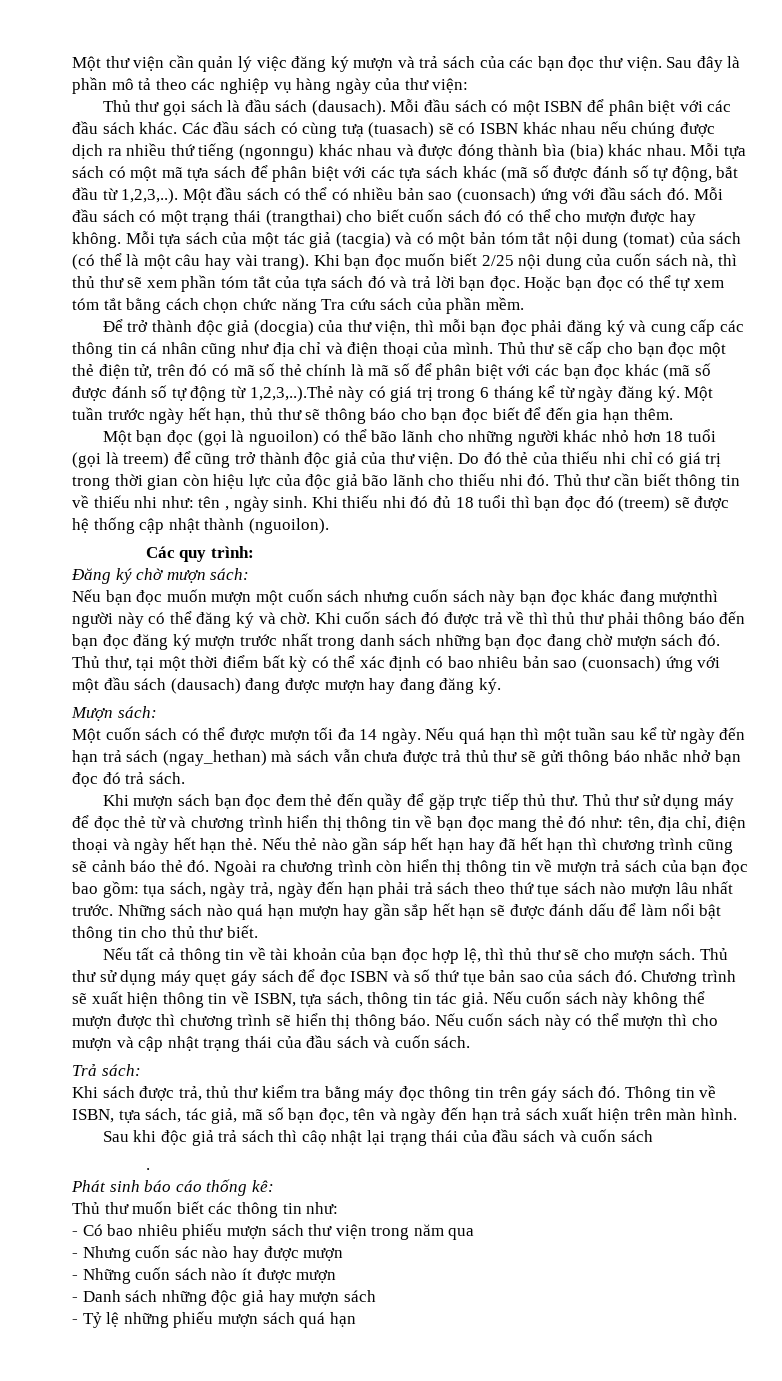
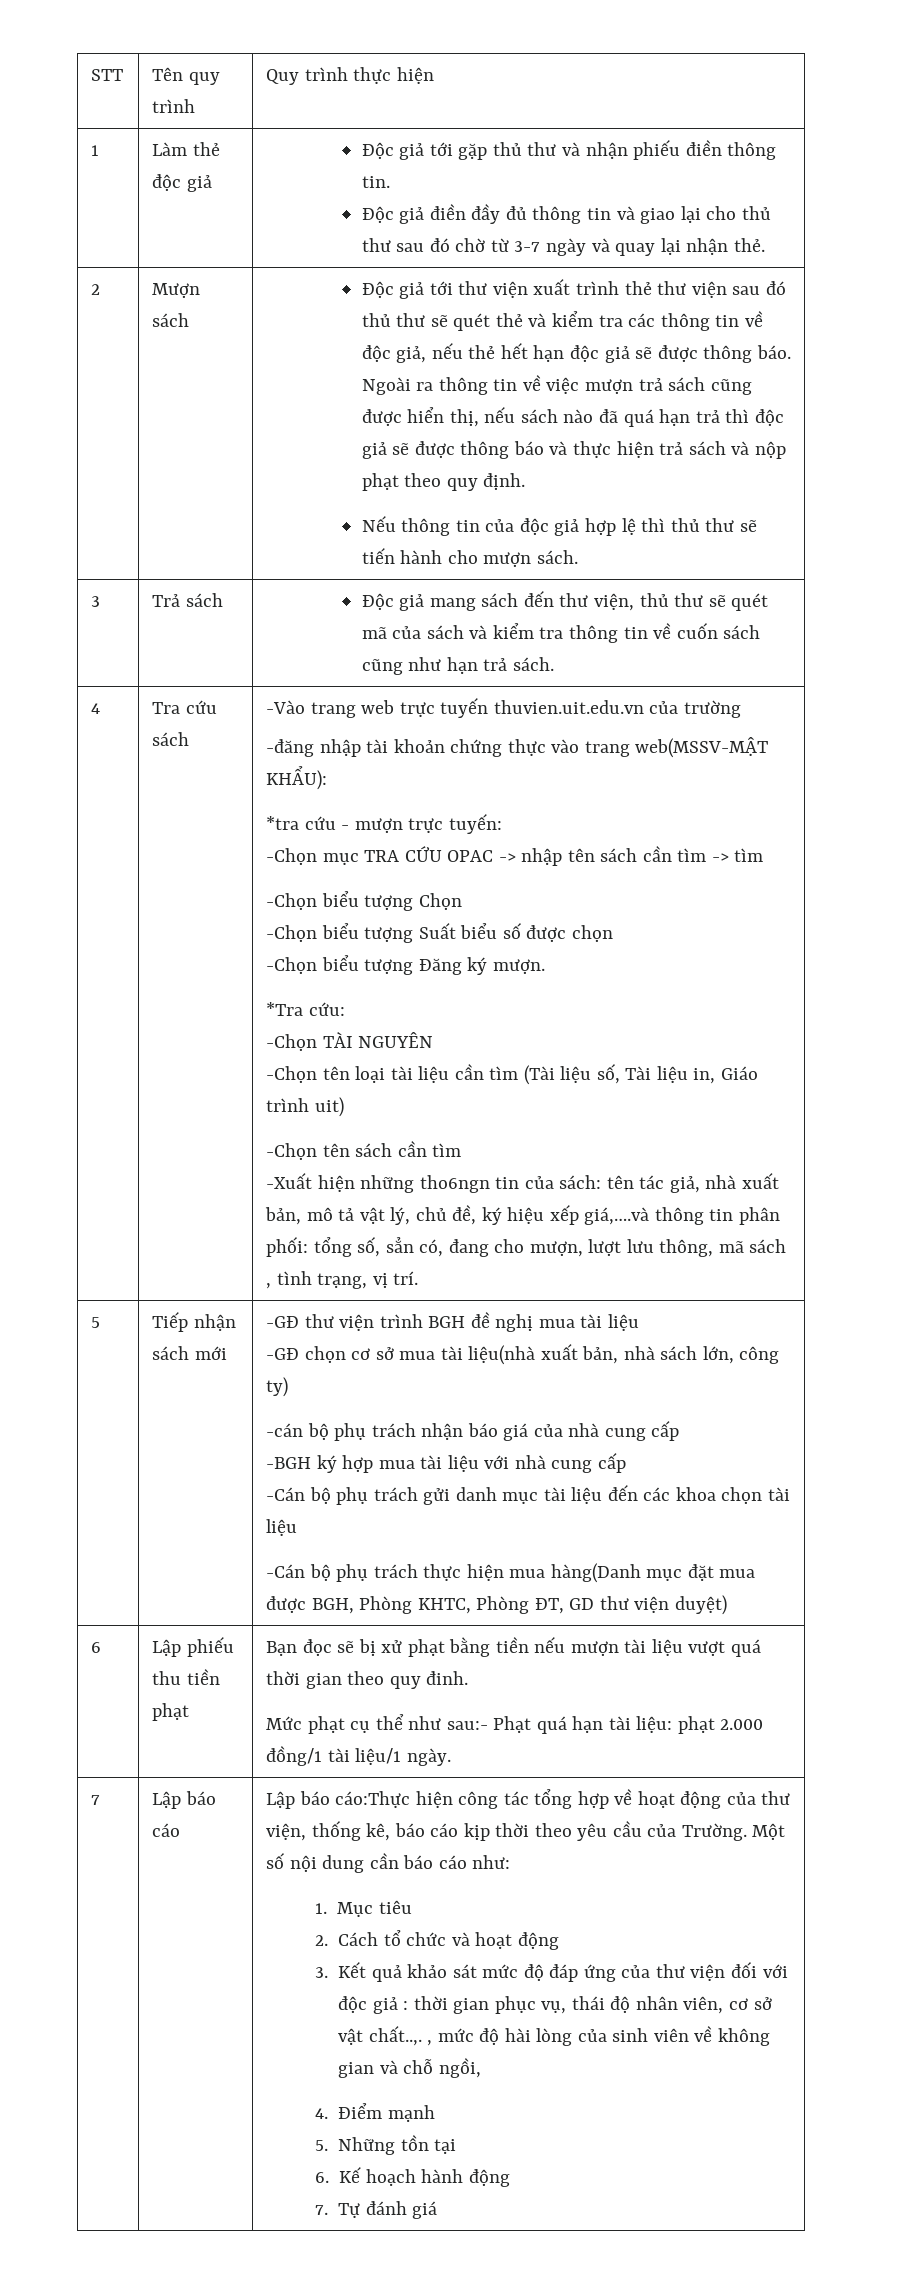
- Một thư viện cần quản lý việc đăng ký mượn và trả sách của các bạn đọc thư viện. Sau đây là phần mô tả theo các nghiệp vụ hàng ngày của thư viện:
- Thủ thư gọi sách là đầu sách (dausach). Mỗi đầu sách có một ISBN để phân biệt với các đầu sách khác. Các đầu sách có cùng tưạ (tuasach) sẽ có ISBN khác nhau nếu chúng được dịch ra nhiều thứ tiếng (ngonngu) khác nhau và được đóng thành bìa (bia) khác nhau. Mỗi tựa sách có một mã tựa sách để phân biệt với các tựa sách khác (mã số được đánh số tự động, bắt đầu từ 1,2,3,..). Một đầu sách có thể có nhiều bản sao (cuonsach) ứng với đầu sách đó. Mỗi đầu sách có một trạng thái (trangthai) cho biết cuốn sách đó có thể cho mượn được hay không. Mỗi tựa sách của một tác giả (tacgia) và có một bản tóm tắt nội dung (tomat) của sách (có thể là một câu hay vài trang). Khi bạn đọc muốn biết 2/25 nội dung của cuốn sách nà, thì thủ thư sẽ xem phần tóm tắt của tựa sách đó và trả lời bạn đọc. Hoặc bạn đọc có thể tự xem tóm tắt bằng cách chọn chức năng Tra cứu sách của phần mềm.
- Để trở thành độc giả (docgia) của thư viện, thì mỗi bạn đọc phải đăng ký và cung cấp các thông tin cá nhân cũng như địa chỉ và điện thoại của mình. Thủ thư sẽ cấp cho bạn đọc một thẻ điện tử, trên đó có mã số thẻ chính là mã số để phân biệt với các bạn đọc khác (mã số được đánh số tự động từ 1,2,3,..).Thẻ này có giá trị trong 6 tháng kể từ ngày đăng ký. Một tuần trước ngày hết hạn, thủ thư sẽ thông báo cho bạn đọc biết để đến gia hạn thêm.
- Một bạn đọc (gọi là nguoilon) có thể bão lãnh cho những người khác nhỏ hơn 18 tuổi (gọi là treem) để cũng trở thành độc giả của thư viện. Do đó thẻ của thiếu nhi chỉ có giá trị trong thời gian còn hiệu lực của độc giả bão lãnh cho thiếu nhi đó. Thủ thư cần biết thông tin về thiếu nhi như: tên , ngày sinh. Khi thiếu nhi đó đủ 18 tuổi thì bạn đọc đó (treem) sẽ được hệ thống cập nhật thành (nguoilon).
- Các quy trình:
- Đăng ký chờ mượn sách:
- Nếu bạn đọc muốn mượn một cuốn sách nhưng cuốn sách này bạn đọc khác đang mượnthì người này có thể đăng ký và chờ. Khi cuốn sách đó được trả về thì thủ thư phải thông báo đến bạn đọc đăng ký mượn trước nhất trong danh sách những bạn đọc đang chờ mượn sách đó. Thủ thư, tại một thời điểm bất kỳ có thể xác định có bao nhiêu bản sao (cuonsach) ứng với một đầu sách (dausach) đang được mượn hay đang đăng ký.
- Mượn sách:
- Một cuốn sách có thể được mượn tối đa 14 ngày. Nếu quá hạn thì một tuần sau kể từ ngày đến hạn trả sách (ngay_hethan) mà sách vẫn chưa được trả thủ thư sẽ gửi thông báo nhắc nhở bạn đọc đó trả sách.
- Khi mượn sách bạn đọc đem thẻ đến quầy để gặp trực tiếp thủ thư. Thủ thư sử dụng máy để đọc thẻ từ và chương trình hiển thị thông tin về bạn đọc mang thẻ đó như: tên, địa chỉ, điện thoại và ngày hết hạn thẻ. Nếu thẻ nào gần sáp hết hạn hay đã hết hạn thì chương trình cũng sẽ cảnh báo thẻ đó. Ngoài ra chương trình còn hiển thị thông tin về mượn trả sách của bạn đọc bao gồm: tụa sách, ngày trả, ngày đến hạn phải trả sách theo thứ tụe sách nào mượn lâu nhất trước. Những sách nào quá hạn mượn hay gần sắp hết hạn sẽ được đánh dấu để làm nổi bật thông tin cho thủ thư biết.
- Nếu tất cả thông tin về tài khoản của bạn đọc hợp lệ, thì thủ thư sẽ cho mượn sách. Thủ thư sử dụng máy quẹt gáy sách để đọc ISBN và số thứ tụe bản sao của sách đó. Chương trình sẽ xuất hiện thông tin về ISBN, tựa sách, thông tin tác giả. Nếu cuốn sách này không thể mượn được thì chương trình sẽ hiển thị thông báo. Nếu cuốn sách này có thể mượn thì cho mượn và cập nhật trạng thái của đầu sách và cuốn sách.
- Trả sách:
- Khi sách được trả, thủ thư kiểm tra bằng máy đọc thông tin trên gáy sách đó. Thông tin về ISBN, tựa sách, tác giả, mã số bạn đọc, tên và ngày đến hạn trả sách xuất hiện trên màn hình.
- Sau khi độc giả trả sách thì câọ nhật lại trạng thái của đầu sách và cuốn sách
- .
- Phát sinh báo cáo thống kê:
- Thủ thư muốn biết các thông tin như:
- - Có bao nhiêu phiếu mượn sách thư viện trong năm qua
- - Nhưng cuốn sác nào hay được mượn
- - Những cuốn sách nào ít được mượn
- - Danh sách những độc giả hay mượn sách
- - Tỷ lệ những phiếu mượn sách quá hạn
+ STT | Tên quy trình | Quy trình thực hiện
+ 1 | Làm thẻ độc giả | Độc giả tới gặp thủ thư và nhận phiếu điền thông tin.
+ Độc giả điền đầy đủ thông tin và giao lại cho thủ thư sau đó chờ từ 3-7 ngày và quay lại nhận thẻ.
+ 2 | Mượn sách | Độc giả tới thư viện xuất trình thẻ thư viện sau đó thủ thư sẽ quét thẻ và kiểm tra các thông tin về độc giả, nếu thẻ hết hạn độc giả sẽ được thông báo. Ngoài ra thông tin về việc mượn trả sách cũng được hiển thị, nếu sách nào đã quá hạn trả thì độc giả sẽ được thông báo và thực hiện trả sách và nộp phạt theo quy định.
+ Nếu thông tin của độc giả hợp lệ thì thủ thư sẽ tiến hành cho mượn sách.
+ 3 | Trả sách | Độc giả mang sách đến thư viện, thủ thư sẽ quét mã của sách và kiểm tra thông tin về cuốn sách cũng như hạn trả sách.
+ 4 | Tra cứu sách | -Vào trang web trực tuyến thuvien.uit.edu.vn của trường
+ -đăng nhập tài khoản chứng thực vào trang web(MSSV-MẬT KHẨU):
+ *tra cứu - mượn trực tuyến:
+ -Chọn mục TRA CỨU OPAC -> nhập tên sách cần tìm -> tìm
+ -Chọn biểu tượng Chọn
+ -Chọn biểu tượng Suất biểu số được chọn
+ -Chọn biểu tượng Đăng ký mượn.
+ *Tra cứu:
+ -Chọn TÀI NGUYÊN
+ -Chọn tên loại tài liệu cần tìm (Tài liệu số, Tài liệu in, Giáo trình uit)
+ -Chọn tên sách cần tìm
+ -Xuất hiện những tho6ngn tin của sách: tên tác giả, nhà xuất bản, mô tả vật lý, chủ đề, ký hiệu xếp giá,….và thông tin phân phối: tổng số, sẳn có, đang cho mượn, lượt lưu thông, mã sách , tình trạng, vị trí.
+ 5 | Tiếp nhận sách mới | -GĐ thư viện trình BGH đề nghị mua tài liệu
+ -GĐ chọn cơ sở mua tài liệu(nhà xuất bản, nhà sách lớn, công ty)
+ -cán bộ phụ trách nhận báo giá của nhà cung cấp
+ -BGH ký hợp mua tài liệu với nhà cung cấp
+ -Cán bộ phụ trách gửi danh mục tài liệu đến các khoa chọn tài liệu
+ -Cán bộ phụ trách thực hiện mua hàng(Danh mục đặt mua được BGH, Phòng KHTC, Phòng ĐT, GD thư viện duyệt)
+ 6 | Lập phiếu thu tiền phạt | Bạn đọc sẽ bị xử phạt bằng tiền nếu mượn tài liệu vượt quá thời gian theo quy đinh.
+ Mức phạt cụ thể như sau:- Phạt quá hạn tài liệu: phạt 2.000 đồng/1 tài liệu/1 ngày.
+ 7 | Lập báo cáo | Lập báo cáo:Thực hiện công tác tổng hợp về hoạt động của thư viện, thống kê, báo cáo kịp thời theo yêu cầu của Trường. Một số nội dung cần báo cáo như:
+ 1. Mục tiêu
+ 2. Cách tổ chức và hoạt động
+ 3. Kết quả khảo sát mức độ đáp ứng của thư viện đối với độc giả : thời gian phục vụ, thái độ nhân viên, cơ sở vật chất..,. , mức độ hài lòng của sinh viên về không gian và chỗ ngồi,
+ 4. Điểm mạnh
+ 5. Những tồn tại
+ 6. Kế hoạch hành động
+ 7. Tự đánh giá

